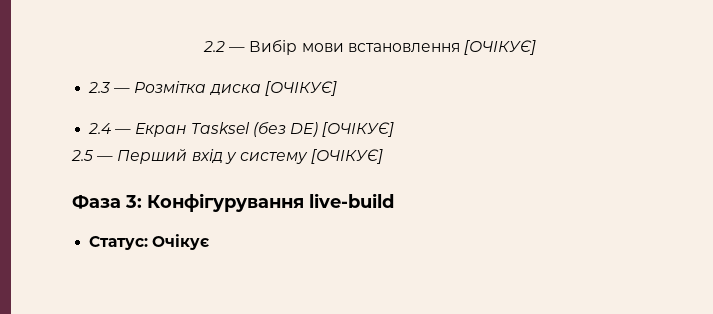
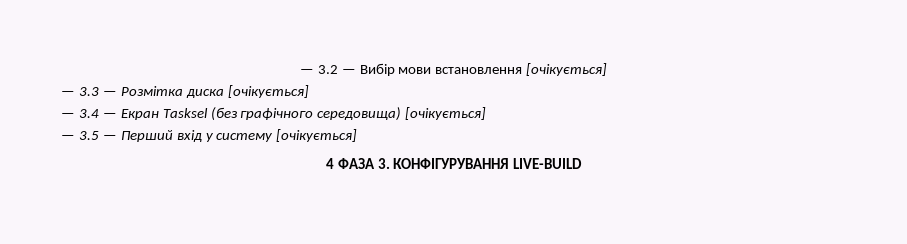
- 2.2 — Вибір мови встановлення [ОЧІКУЄ]
- 2.3 — Розмітка диска [ОЧІКУЄ]
- 2.4 — Екран Tasksel (без DE) [ОЧІКУЄ]
- 2.5 — Перший вхід у систему [ОЧІКУЄ]
- Фаза 3: Конфігурування live-build
- Статус: Очікує
+ — 3.2 — Вибір мови встановлення [очікується]
+ — 3.3 — Розмітка диска [очікується]
+ — 3.4 — Екран Tasksel (без графічного середовища) [очікується]
+ — 3.5 — Перший вхід у систему [очікується]
+ 4 ФАЗА 3. КОНФІГУРУВАННЯ LIVE-BUILD

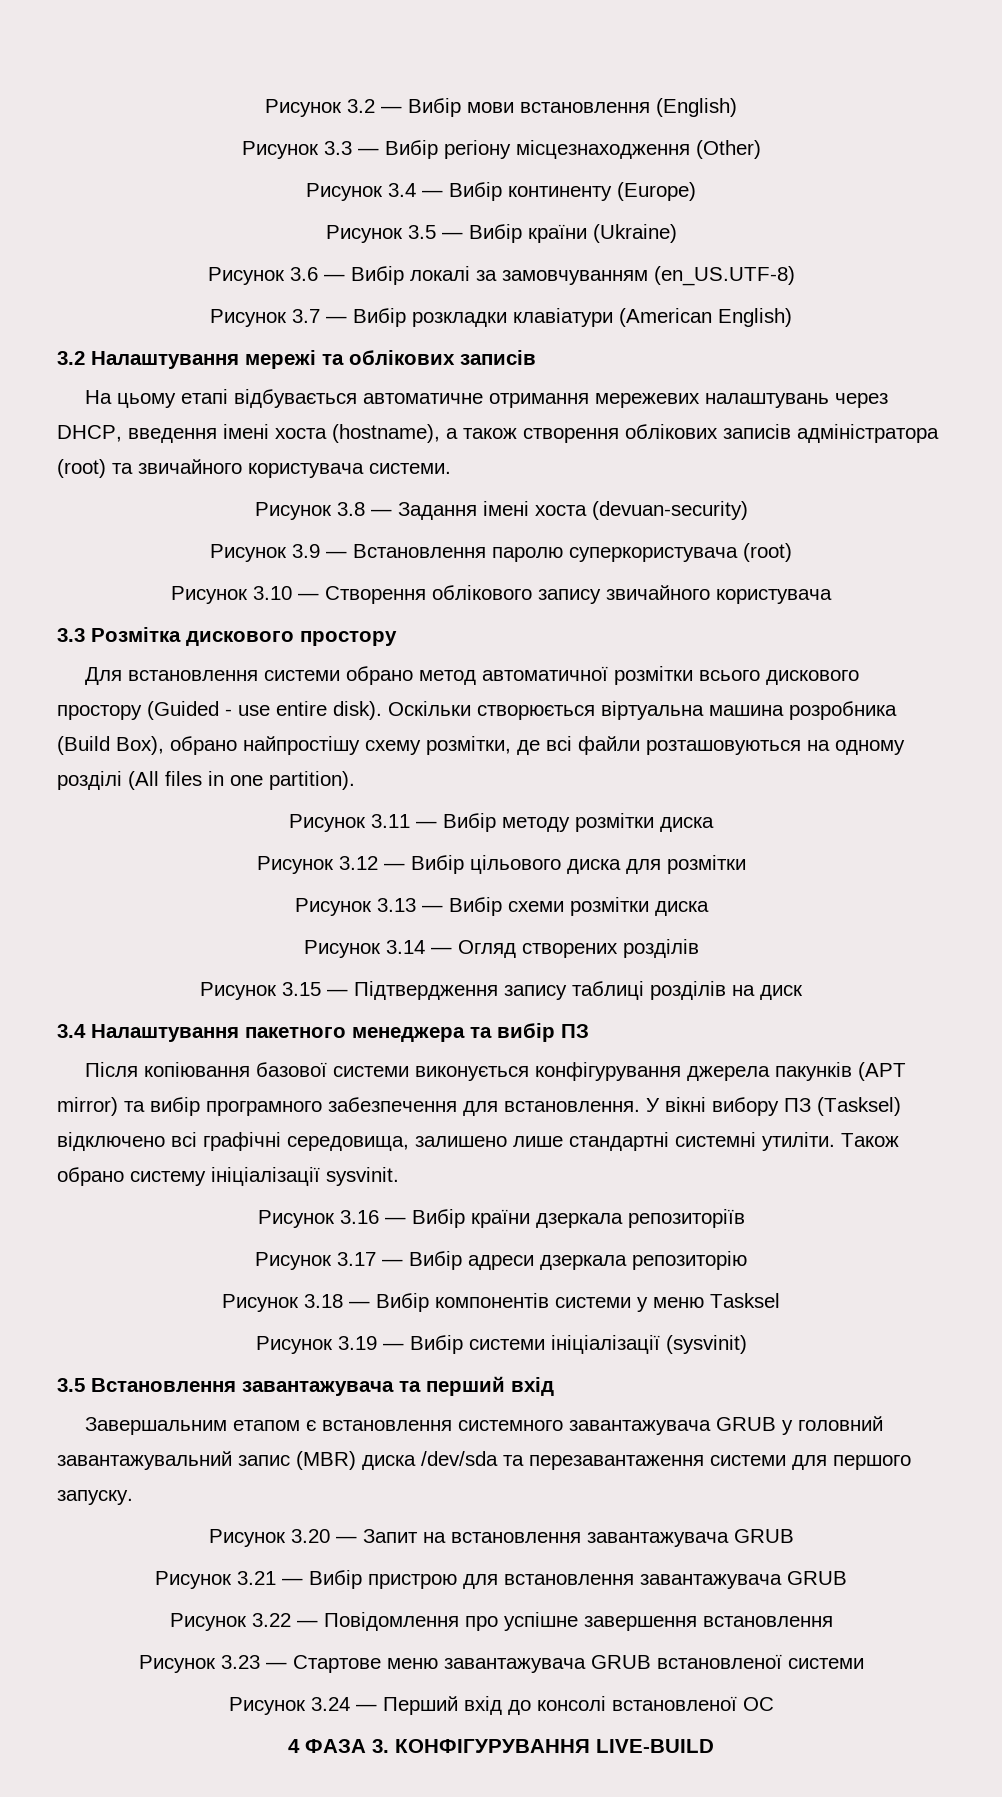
- — 3.2 — Вибір мови встановлення [очікується]
- — 3.3 — Розмітка диска [очікується]
- — 3.4 — Екран Tasksel (без графічного середовища) [очікується]
- — 3.5 — Перший вхід у систему [очікується]
+ Рисунок 3.2 — Вибір мови встановлення (English)
+ Рисунок 3.3 — Вибір регіону місцезнаходження (Other)
+ Рисунок 3.4 — Вибір континенту (Europe)
+ Рисунок 3.5 — Вибір країни (Ukraine)
+ Рисунок 3.6 — Вибір локалі за замовчуванням (en_US.UTF-8)
+ Рисунок 3.7 — Вибір розкладки клавіатури (American English)
+ 3.2 Налаштування мережі та облікових записів
+ На цьому етапі відбувається автоматичне отримання мережевих налаштувань через DHCP, введення імені хоста (hostname), а також створення облікових записів адміністратора (root) та звичайного користувача системи.
+ Рисунок 3.8 — Задання імені хоста (devuan-security)
+ Рисунок 3.9 — Встановлення паролю суперкористувача (root)
+ Рисунок 3.10 — Створення облікового запису звичайного користувача
+ 3.3 Розмітка дискового простору
+ Для встановлення системи обрано метод автоматичної розмітки всього дискового простору (Guided - use entire disk). Оскільки створюється віртуальна машина розробника (Build Box), обрано найпростішу схему розмітки, де всі файли розташовуються на одному розділі (All files in one partition).
+ Рисунок 3.11 — Вибір методу розмітки диска
+ Рисунок 3.12 — Вибір цільового диска для розмітки
+ Рисунок 3.13 — Вибір схеми розмітки диска
+ Рисунок 3.14 — Огляд створених розділів
+ Рисунок 3.15 — Підтвердження запису таблиці розділів на диск
+ 3.4 Налаштування пакетного менеджера та вибір ПЗ
+ Після копіювання базової системи виконується конфігурування джерела пакунків (APT mirror) та вибір програмного забезпечення для встановлення. У вікні вибору ПЗ (Tasksel) відключено всі графічні середовища, залишено лише стандартні системні утиліти. Також обрано систему ініціалізації sysvinit.
+ Рисунок 3.16 — Вибір країни дзеркала репозиторіїв
+ Рисунок 3.17 — Вибір адреси дзеркала репозиторію
+ Рисунок 3.18 — Вибір компонентів системи у меню Tasksel
+ Рисунок 3.19 — Вибір системи ініціалізації (sysvinit)
+ 3.5 Встановлення завантажувача та перший вхід
+ Завершальним етапом є встановлення системного завантажувача GRUB у головний завантажувальний запис (MBR) диска /dev/sda та перезавантаження системи для першого запуску.
+ Рисунок 3.20 — Запит на встановлення завантажувача GRUB
+ Рисунок 3.21 — Вибір пристрою для встановлення завантажувача GRUB
+ Рисунок 3.22 — Повідомлення про успішне завершення встановлення
+ Рисунок 3.23 — Стартове меню завантажувача GRUB встановленої системи
+ Рисунок 3.24 — Перший вхід до консолі встановленої ОС

